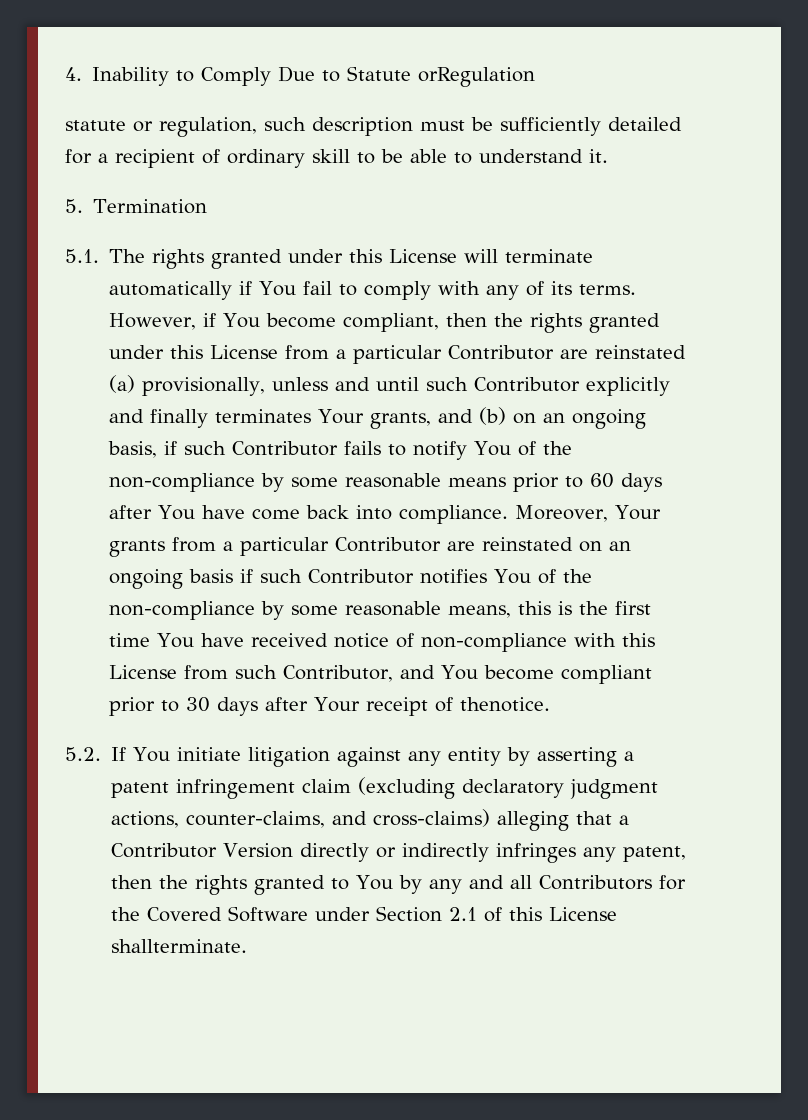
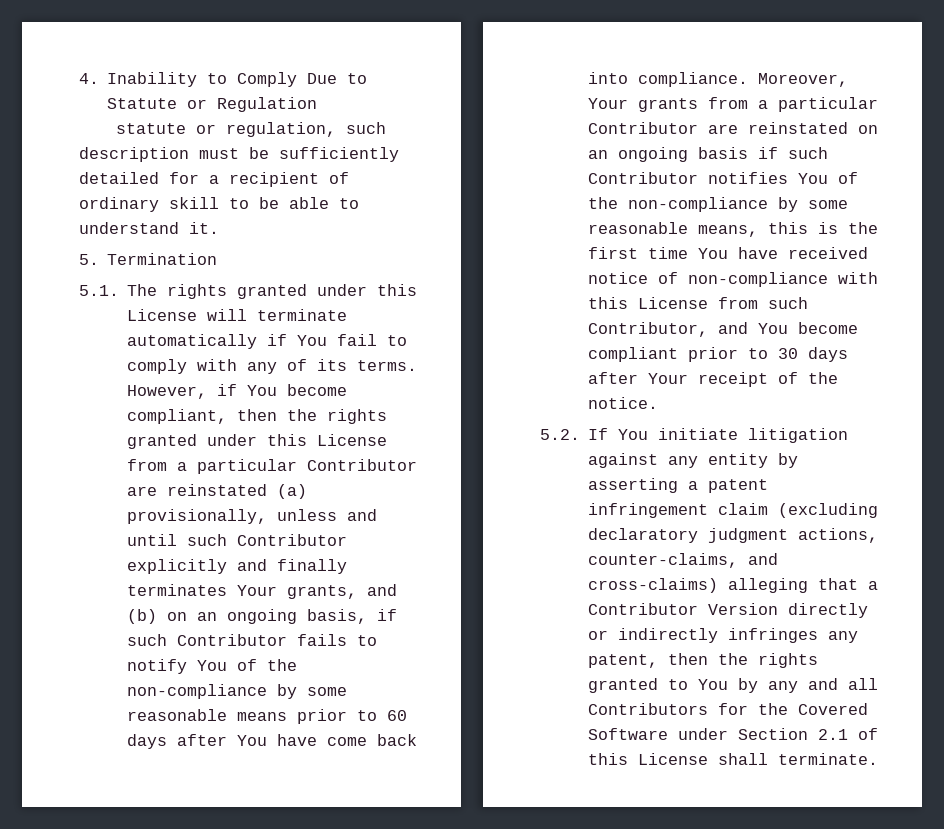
- 4. Inability to Comply Due to Statute orRegulation
+ 4. Inability to Comply Due to Statute or Regulation
- Moreover, Your grants from a particular Contributor are reinstated on an ongoing basis if such Contributor notifies You of the non-compliance by some reasonable means, this is the first time You have received notice of non-compliance with this License from such Contributor, and You become compliant prior to 30 days after Your receipt of thenotice.
+ Moreover, Your grants from a particular Contributor are reinstated on an ongoing basis if such Contributor notifies You of the non-compliance by some reasonable means, this is the first time You have received notice of non-compliance with this License from such Contributor, and You become compliant prior to 30 days after Your receipt of the notice.
- 5.2. If You initiate litigation against any entity by asserting a patent infringement claim (excluding declaratory judgment actions, counter-claims, and cross-claims) alleging that a Contributor Version directly or indirectly infringes any patent, then the rights granted to You by any and all Contributors for the Covered Software under Section 2.1 of this License shallterminate.
+ 5.2. If You initiate litigation against any entity by asserting a patent infringement claim (excluding declaratory judgment actions, counter-claims, and cross-claims) alleging that a Contributor Version directly or indirectly infringes any patent, then the rights granted to You by any and all Contributors for the Covered Software under Section 2.1 of this License shall terminate.

